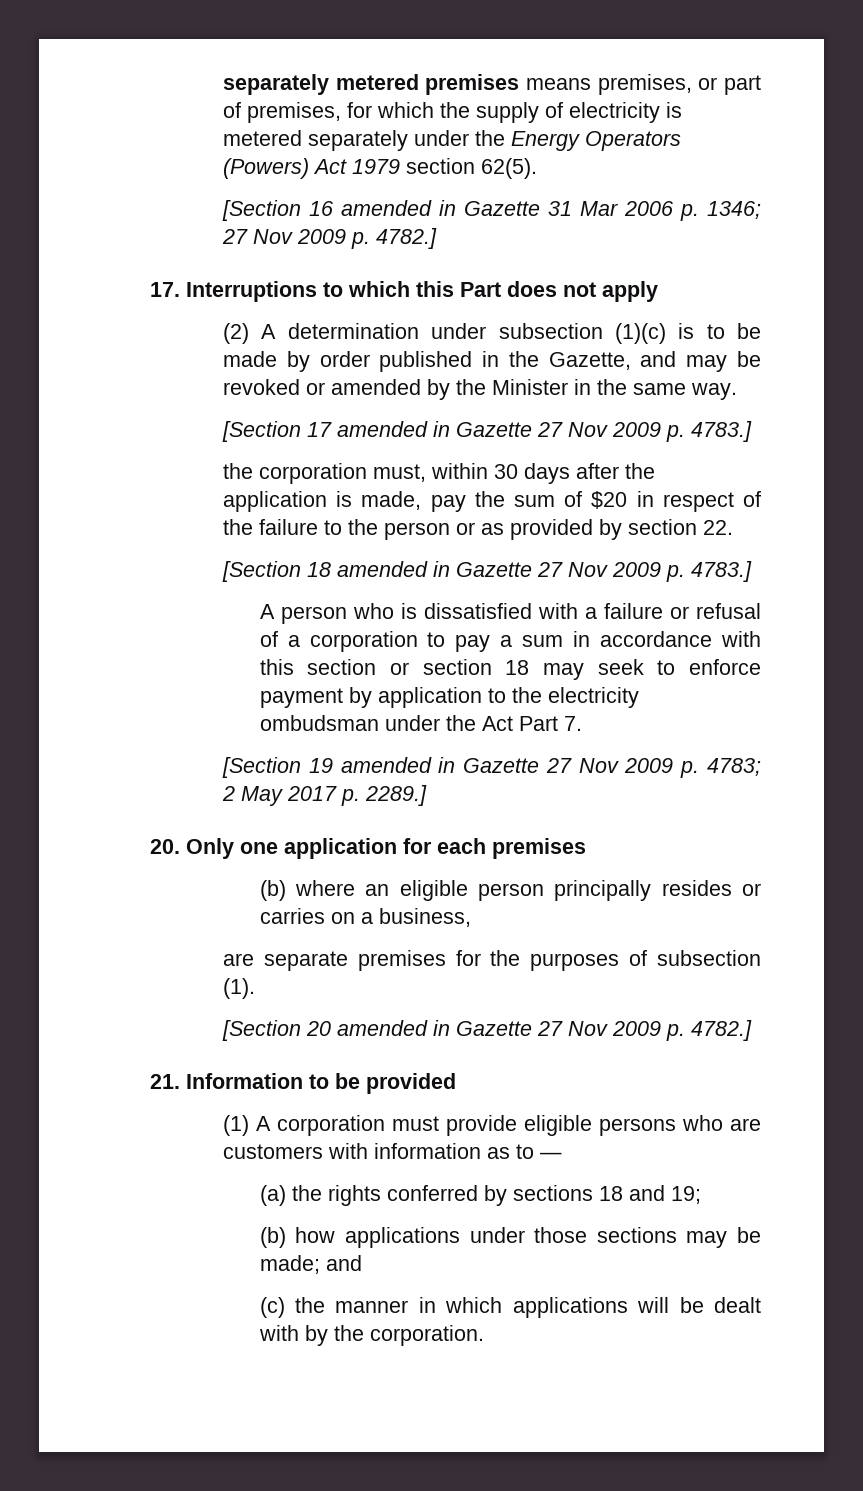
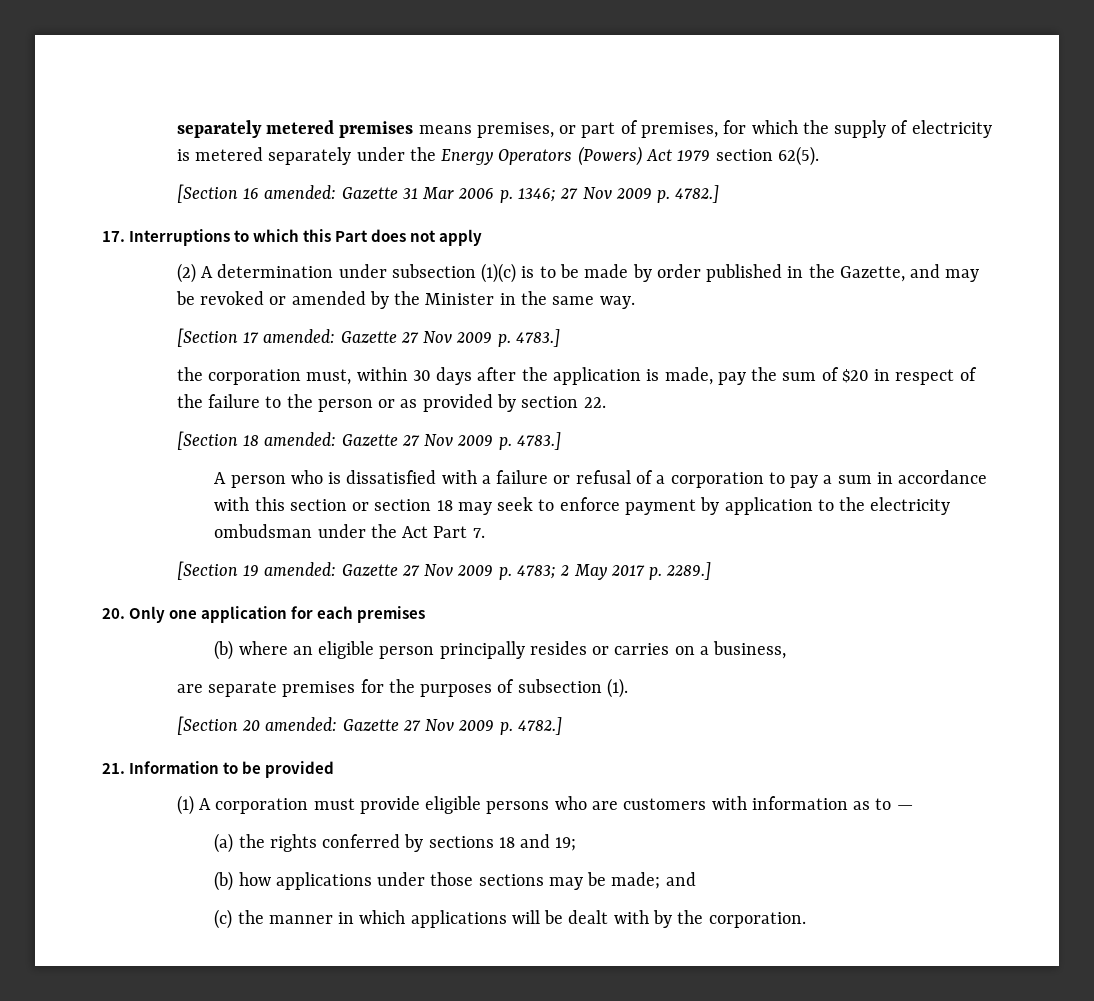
- [Section 16 amended in Gazette 31 Mar 2006 p. 1346; 27 Nov 2009 p. 4782.]
+ [Section 16 amended: Gazette 31 Mar 2006 p. 1346; 27 Nov 2009 p. 4782.]
- [Section 17 amended in Gazette 27 Nov 2009 p. 4783.]
+ [Section 17 amended: Gazette 27 Nov 2009 p. 4783.]
- [Section 18 amended in Gazette 27 Nov 2009 p. 4783.]
+ [Section 18 amended: Gazette 27 Nov 2009 p. 4783.]
- [Section 19 amended in Gazette 27 Nov 2009 p. 4783; 2 May 2017 p. 2289.]
+ [Section 19 amended: Gazette 27 Nov 2009 p. 4783; 2 May 2017 p. 2289.]
- [Section 20 amended in Gazette 27 Nov 2009 p. 4782.]
+ [Section 20 amended: Gazette 27 Nov 2009 p. 4782.]

